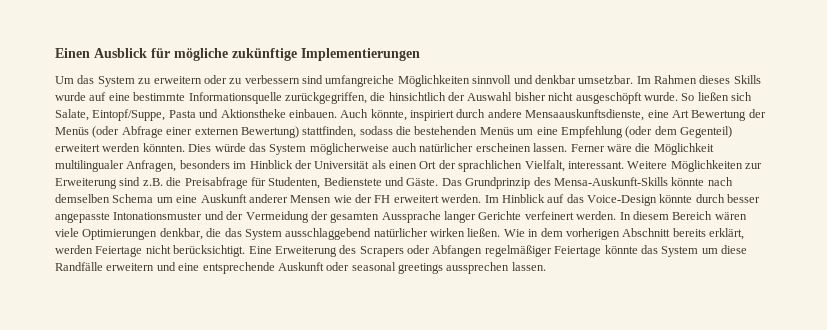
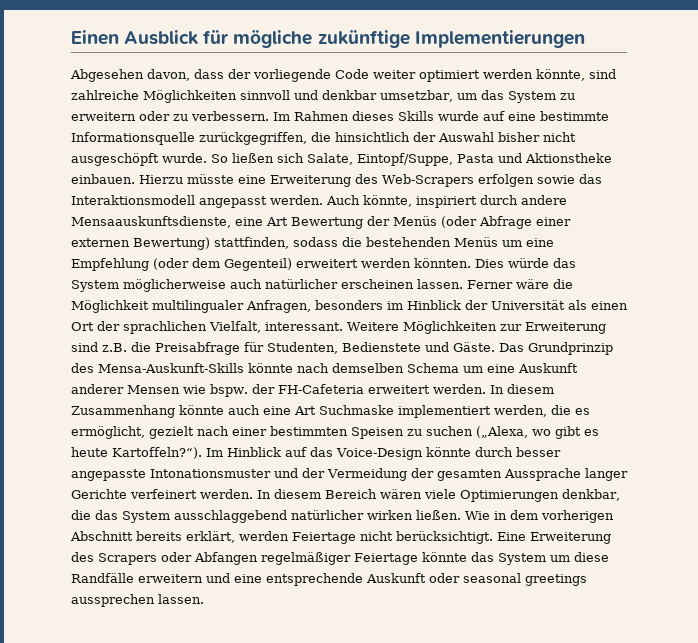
- Um das System zu erweitern oder zu verbessern sind umfangreiche Möglichkeiten sinnvoll und denkbar umsetzbar.
+ Abgesehen davon, dass der vorliegende Code weiter optimiert werden könnte, sind zahlreiche Möglichkeiten sinnvoll und denkbar umsetzbar, um das System zu erweitern oder zu verbessern.
+ Hierzu müsste eine Erweiterung des Web-Scrapers erfolgen sowie das Interaktionsmodell angepasst werden.
- Das Grundprinzip des Mensa-Auskunft-Skills könnte nach demselben Schema um eine Auskunft anderer Mensen wie der FH erweitert werden.
+ Das Grundprinzip des Mensa-Auskunft-Skills könnte nach demselben Schema um eine Auskunft anderer Mensen wie bspw. der FH-Cafeteria erweitert werden. In diesem Zusammenhang könnte auch eine Art Suchmaske implementiert werden, die es ermöglicht, gezielt nach einer bestimmten Speisen zu suchen („Alexa, wo gibt es heute Kartoffeln?“).

